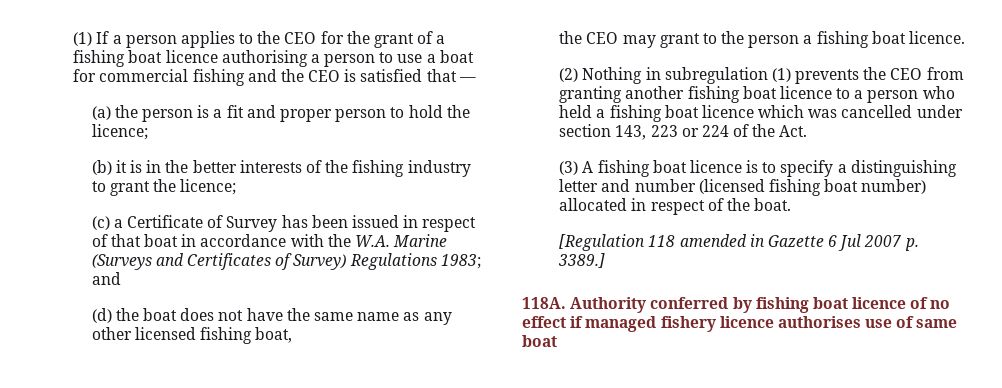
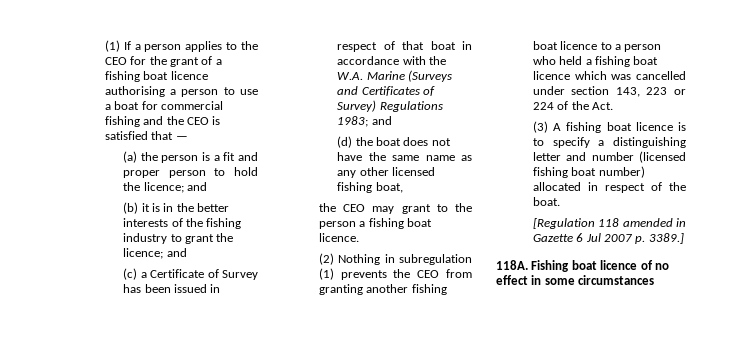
- (a) the person is a fit and proper person to hold the licence;
+ (a) the person is a fit and proper person to hold the licence; and
- (b) it is in the better interests of the fishing industry to grant the licence;
+ (b) it is in the better interests of the fishing industry to grant the licence; and
- Authority conferred by fishing boat licence of no effect if managed fishery licence authorises use of same boat
+ Fishing boat licence of no effect in some circumstances

